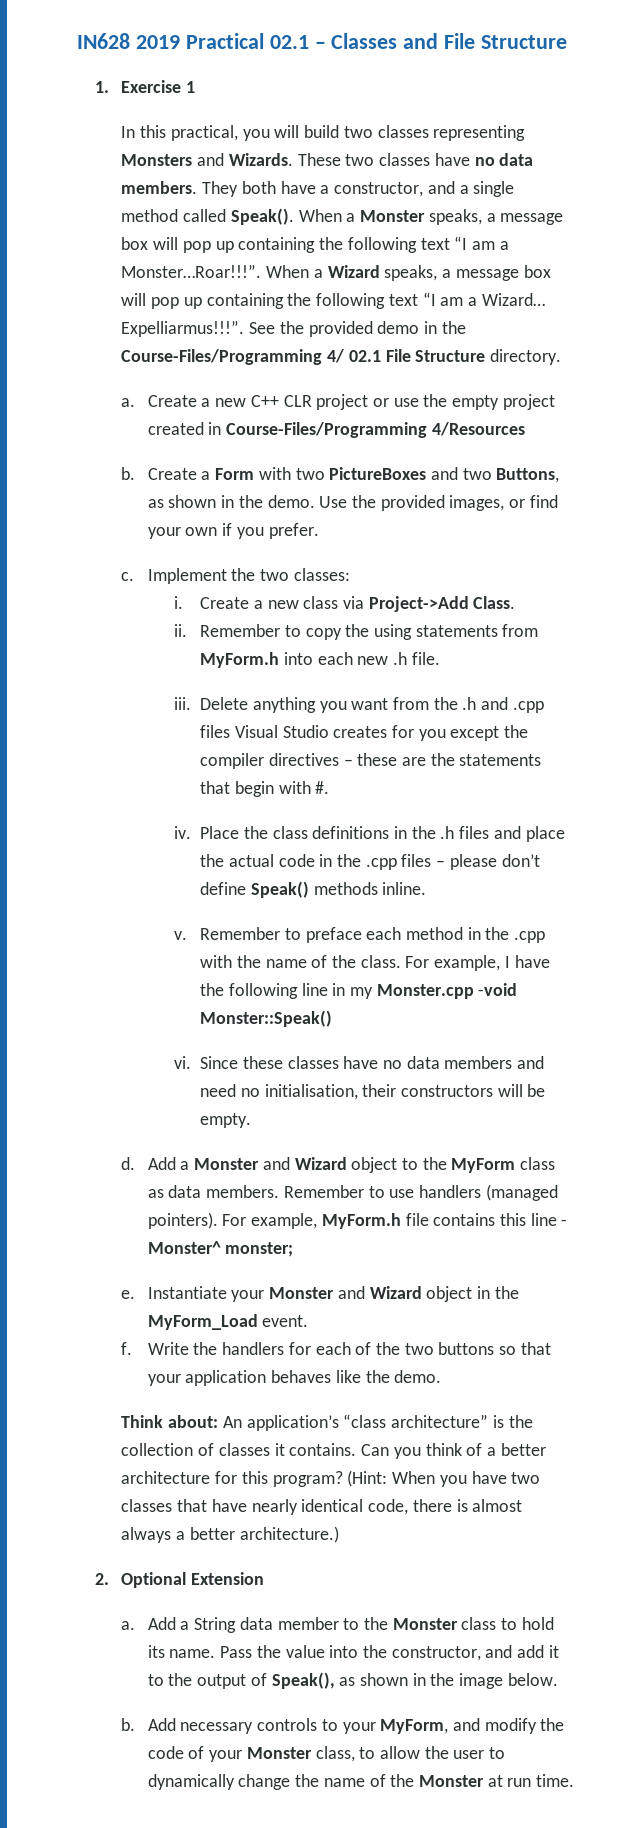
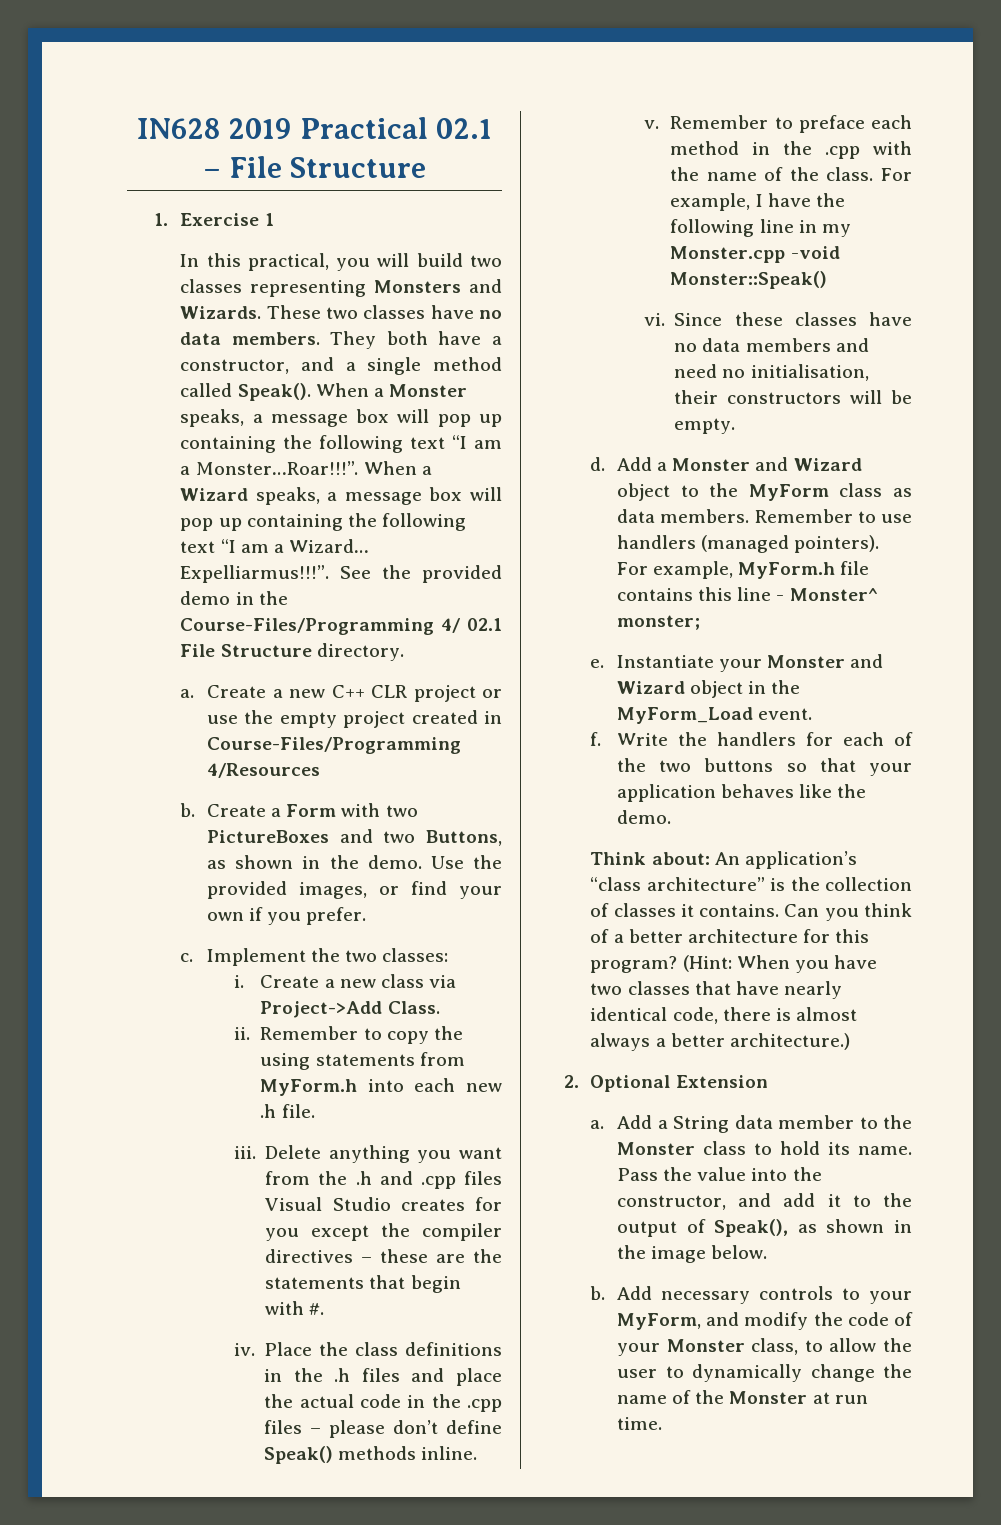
- IN628 2019 Practical 02.1 – Classes and File Structure
+ IN628 2019 Practical 02.1 – File Structure

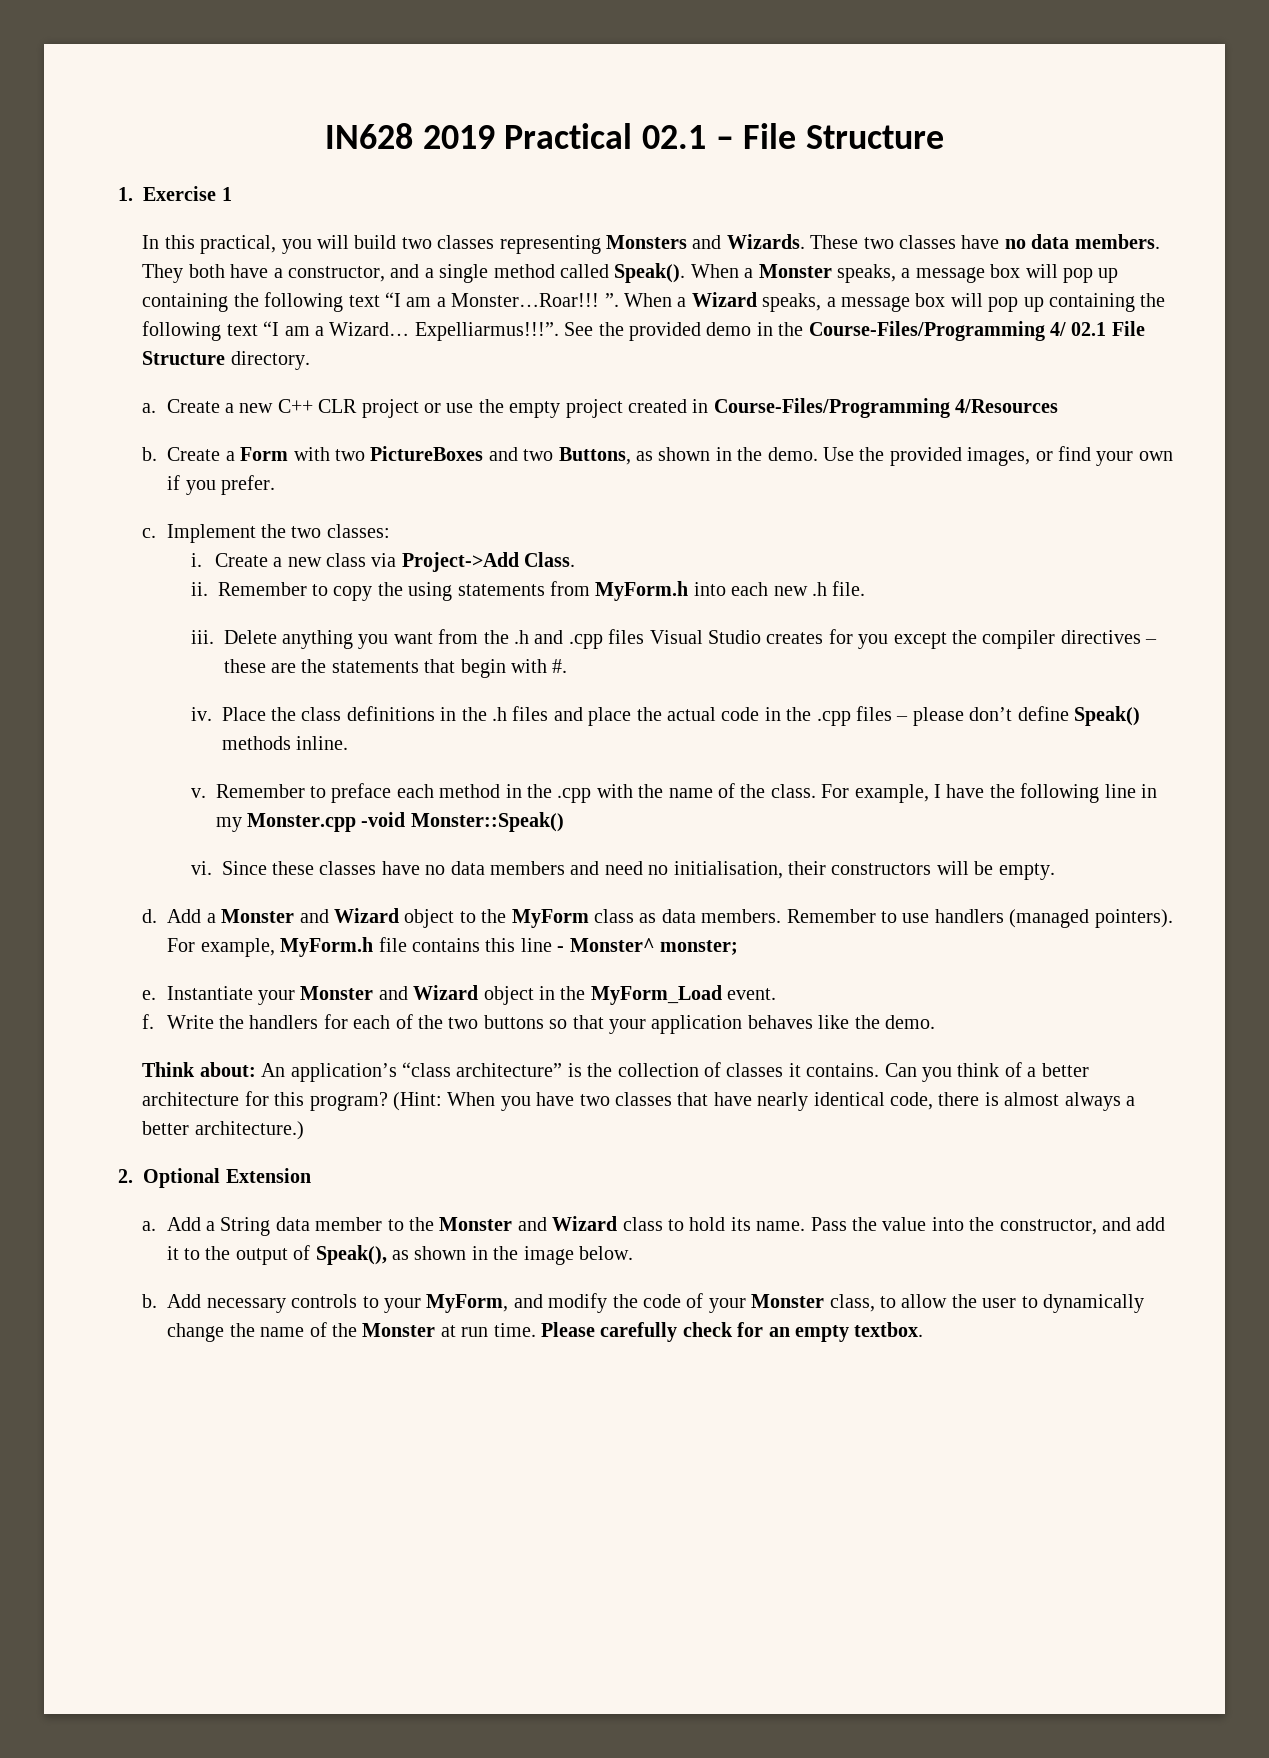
- When a Monster speaks, a message box will pop up containing the following text “I am a Monster…Roar!!!”.
+ When a Monster speaks, a message box will pop up containing the following text “I am a Monster…Roar!!! ”.
- Add a String data member to the Monster class to hold its name.
+ Add a String data member to the Monster and Wizard class to hold its name.
+ Please carefully check for an empty textbox.

